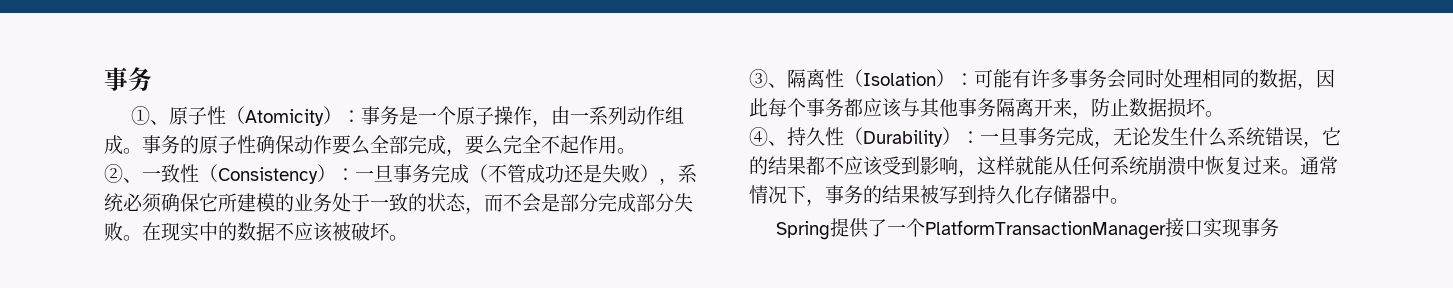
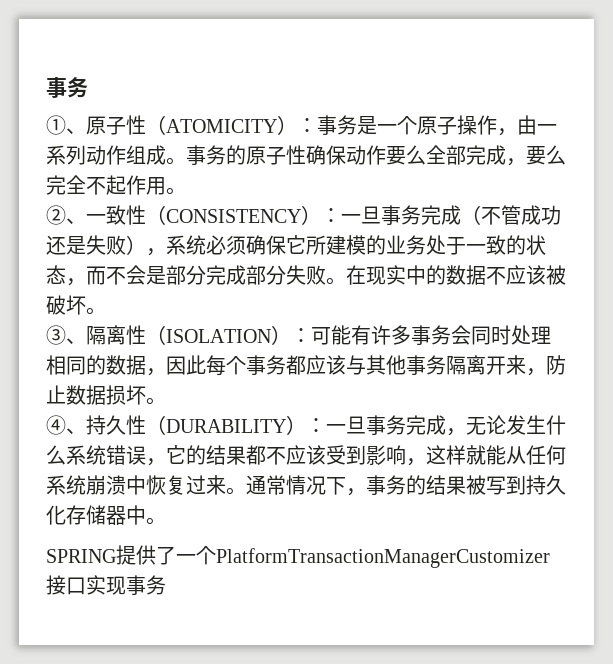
- ①、原子性（Atomicity）：事务是一个原子操作，由一系列动作组成。
+ ①、原子性（ATOMICITY）：事务是一个原子操作，由一系列动作组成。
- ②、一致性（Consistency）：一旦事务完成（不管成功还是失败），系统必须确保它所建模的业务处于一致的状态，而不会是部分完成部分失败。
+ ②、一致性（CONSISTENCY）：一旦事务完成（不管成功还是失败），系统必须确保它所建模的业务处于一致的状态，而不会是部分完成部分失败。
- ③、隔离性（Isolation）：可能有许多事务会同时处理相同的数据，因此每个事务都应该与其他事务隔离开来，防止数据损坏。
+ ③、隔离性（ISOLATION）：可能有许多事务会同时处理相同的数据，因此每个事务都应该与其他事务隔离开来，防止数据损坏。
- ④、持久性（Durability）：一旦事务完成，无论发生什么系统错误，它的结果都不应该受到影响，这样就能从任何系统崩溃中恢复过来。
+ ④、持久性（DURABILITY）：一旦事务完成，无论发生什么系统错误，它的结果都不应该受到影响，这样就能从任何系统崩溃中恢复过来。
- Spring提供了一个PlatformTransactionManager接口实现事务
+ SPRING提供了一个PlatformTransactionManagerCustomizer接口实现事务

